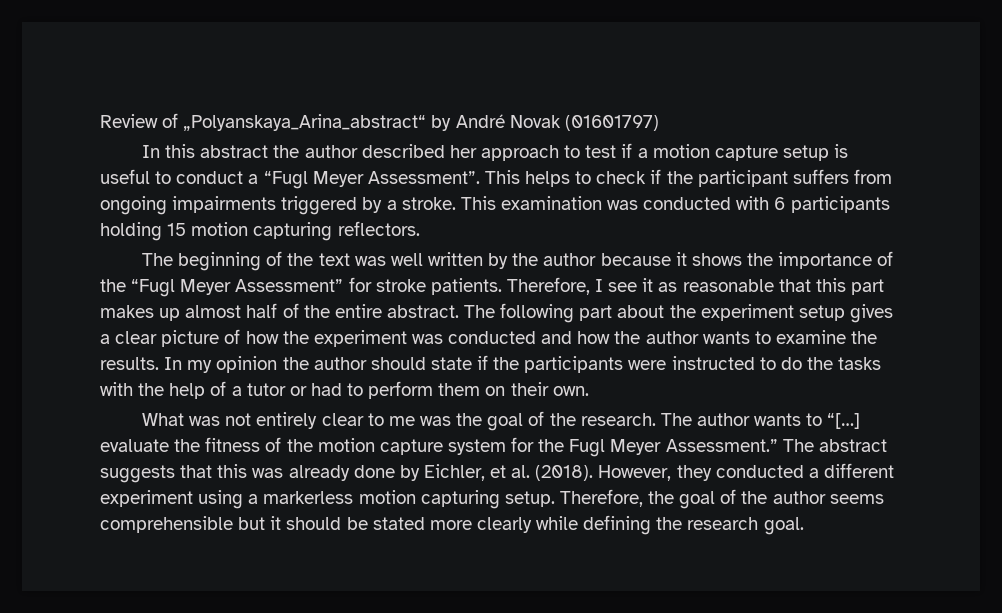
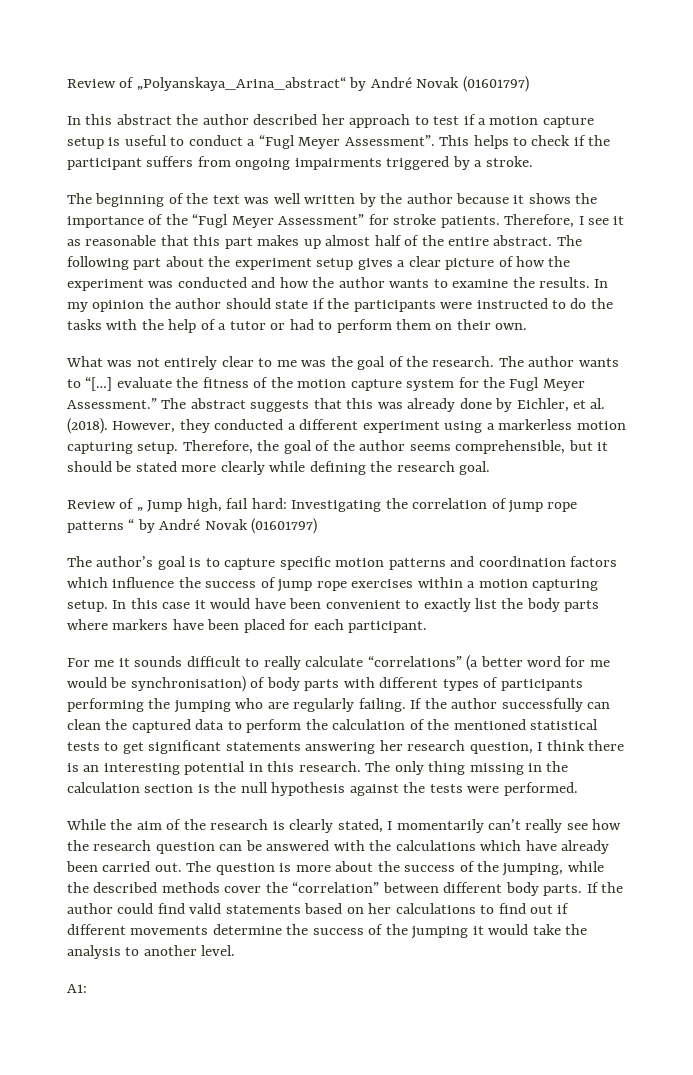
- This examination was conducted with 6 participants holding 15 motion capturing reflectors.
- Therefore, the goal of the author seems comprehensible but it should be stated more clearly while defining the research goal.
+ Therefore, the goal of the author seems comprehensible, but it should be stated more clearly while defining the research goal.
+ Review of „ Jump high, fail hard: Investigating the correlation of jump rope patterns “ by André Novak (01601797)
+ The author’s goal is to capture specific motion patterns and coordination factors which influence the success of jump rope exercises within a motion capturing setup. In this case it would have been convenient to exactly list the body parts where markers have been placed for each participant.
+ For me it sounds difficult to really calculate “correlations” (a better word for me would be synchronisation) of body parts with different types of participants performing the jumping who are regularly failing. If the author successfully can clean the captured data to perform the calculation of the mentioned statistical tests to get significant statements answering her research question, I think there is an interesting potential in this research. The only thing missing in the calculation section is the null hypothesis against the tests were performed.
+ While the aim of the research is clearly stated, I momentarily can’t really see how the research question can be answered with the calculations which have already been carried out. The question is more about the success of the jumping, while the described methods cover the “correlation” between different body parts. If the author could find valid statements based on her calculations to find out if different movements determine the success of the jumping it would take the analysis to another level.
+ A1:

